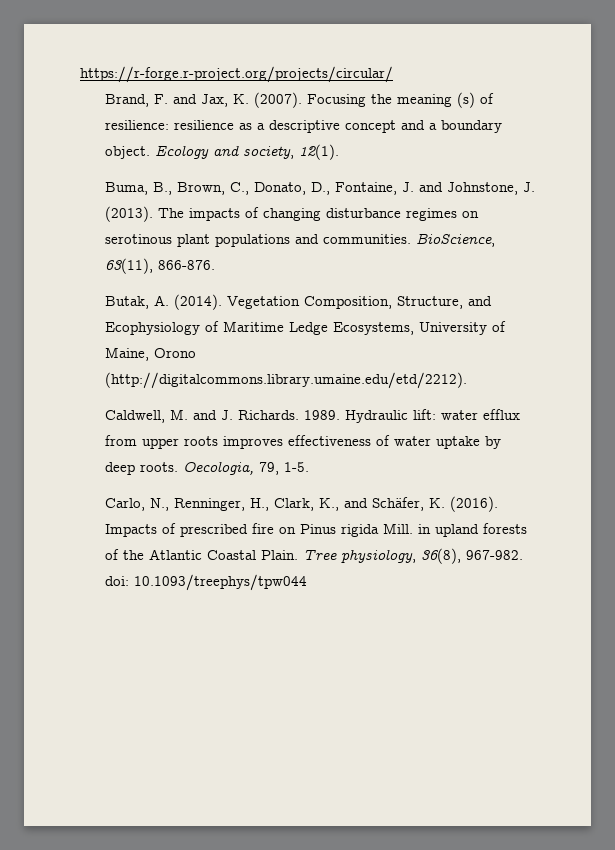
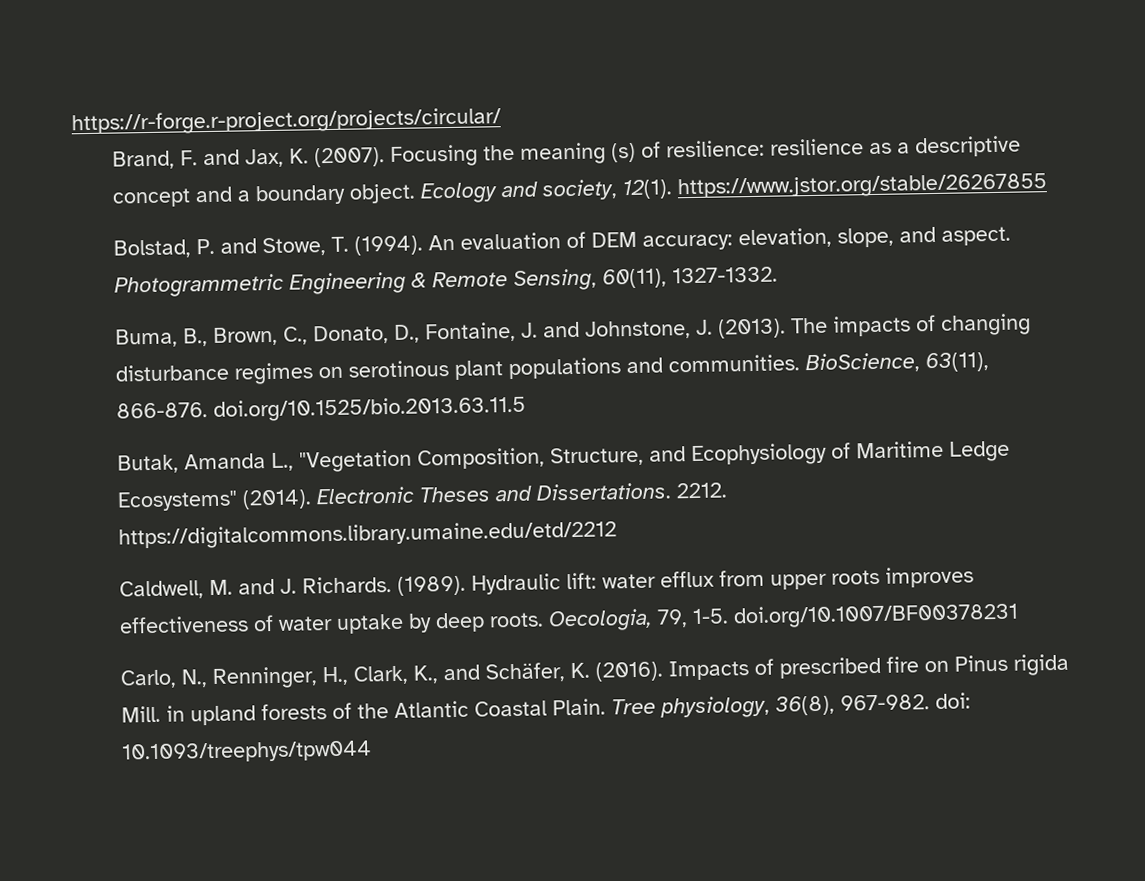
- Ecology and society, 12(1).
+ Ecology and society, 12(1). https://www.jstor.org/stable/26267855
+ Bolstad, P. and Stowe, T. (1994). An evaluation of DEM accuracy: elevation, slope, and aspect. Photogrammetric Engineering & Remote Sensing, 60(11), 1327-1332.
- BioScience, 63(11), 866-876.
+ BioScience, 63(11), 866-876. doi.org/10.1525/bio.2013.63.11.5
- Butak, A. (2014). Vegetation Composition, Structure, and Ecophysiology of Maritime Ledge Ecosystems, University of Maine, Orono (http://digitalcommons.library.umaine.edu/etd/2212).
+ Butak, Amanda L., "Vegetation Composition, Structure, and Ecophysiology of Maritime Ledge Ecosystems" (2014). Electronic Theses and Dissertations. 2212. https://digitalcommons.library.umaine.edu/etd/2212
- 1989.
+ (1989).
- Oecologia, 79, 1-5.
+ Oecologia, 79, 1-5. doi.org/10.1007/BF00378231

